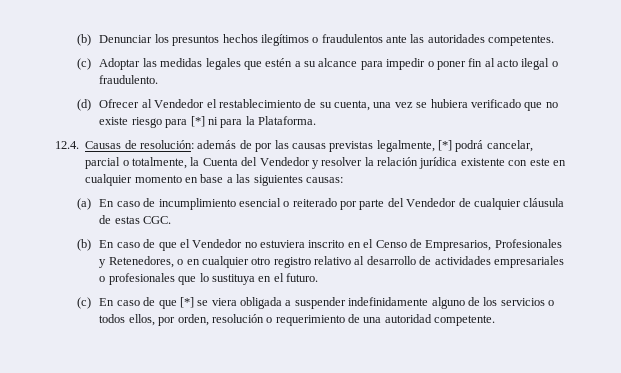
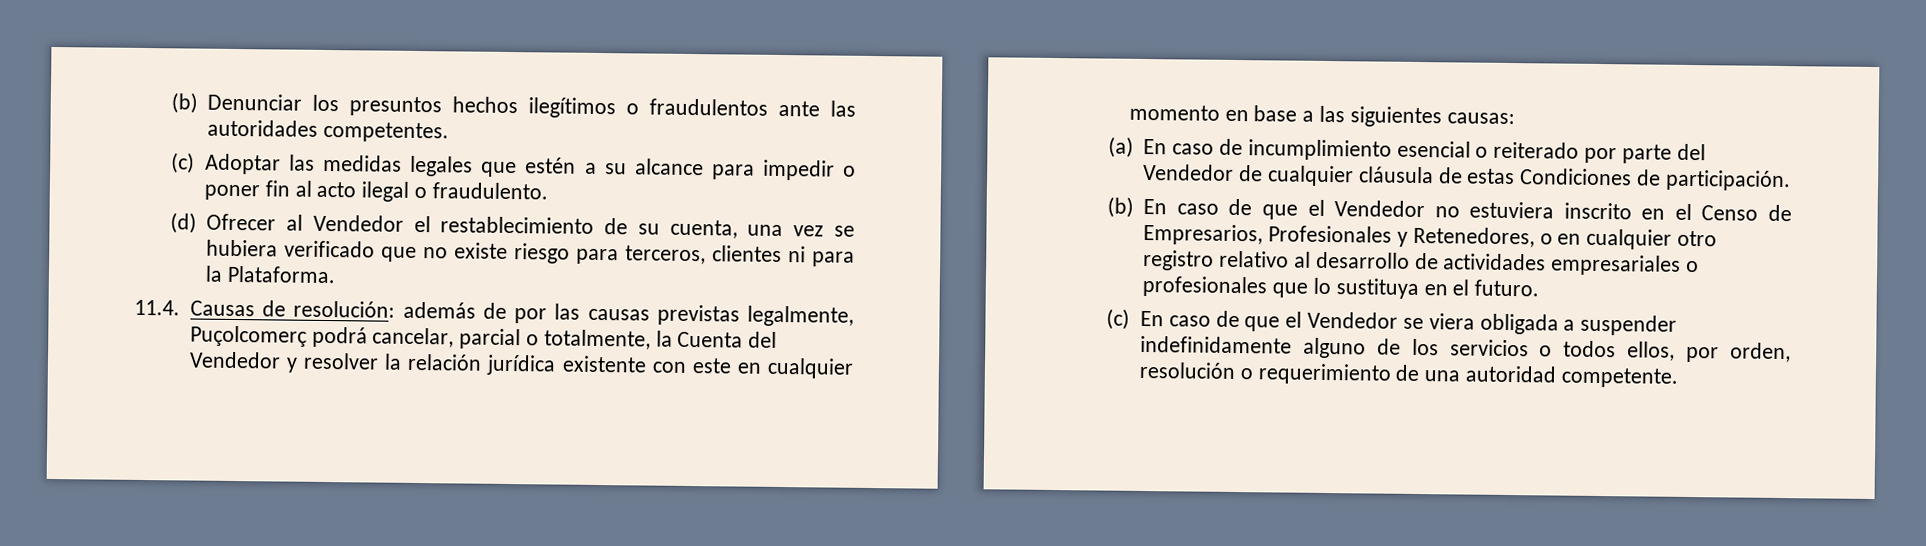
- (d) Ofrecer al Vendedor el restablecimiento de su cuenta, una vez se hubiera verificado que no existe riesgo para [*] ni para la Plataforma.
+ (d) Ofrecer al Vendedor el restablecimiento de su cuenta, una vez se hubiera verificado que no existe riesgo para terceros, clientes ni para la Plataforma.
- 12.4. Causas de resolución: además de por las causas previstas legalmente, [*] podrá cancelar, parcial o totalmente, la Cuenta del Vendedor y resolver la relación jurídica existente con este en cualquier momento en base a las siguientes causas:
+ 11.4. Causas de resolución: además de por las causas previstas legalmente, Puçolcomerç podrá cancelar, parcial o totalmente, la Cuenta del Vendedor y resolver la relación jurídica existente con este en cualquier momento en base a las siguientes causas:
- (a) En caso de incumplimiento esencial o reiterado por parte del Vendedor de cualquier cláusula de estas CGC.
+ (a) En caso de incumplimiento esencial o reiterado por parte del Vendedor de cualquier cláusula de estas Condiciones de participación.
- (c) En caso de que [*] se viera obligada a suspender indefinidamente alguno de los servicios o todos ellos, por orden, resolución o requerimiento de una autoridad competente.
+ (c) En caso de que el Vendedor se viera obligada a suspender indefinidamente alguno de los servicios o todos ellos, por orden, resolución o requerimiento de una autoridad competente.

